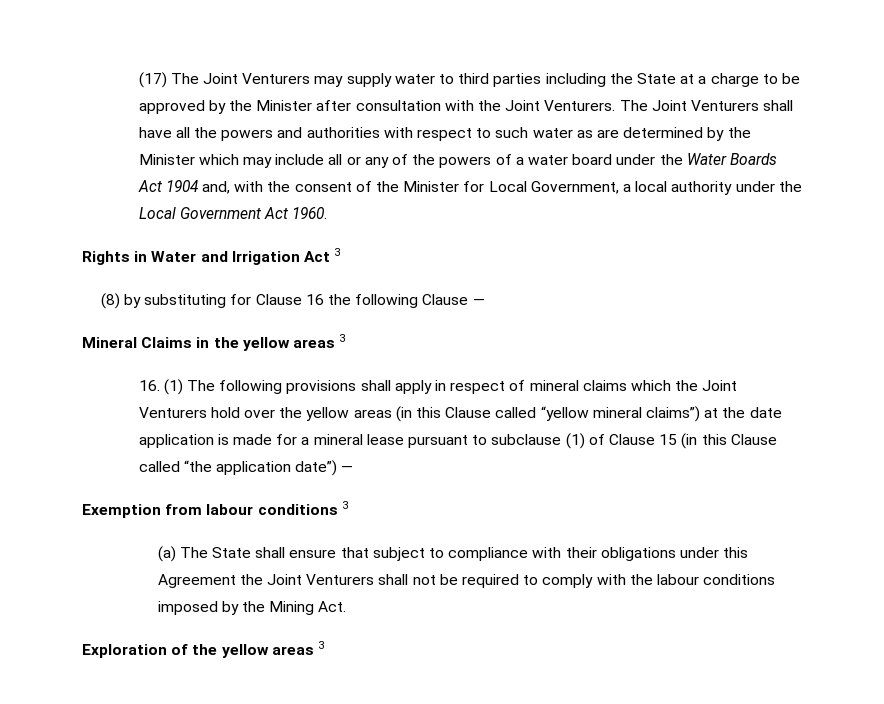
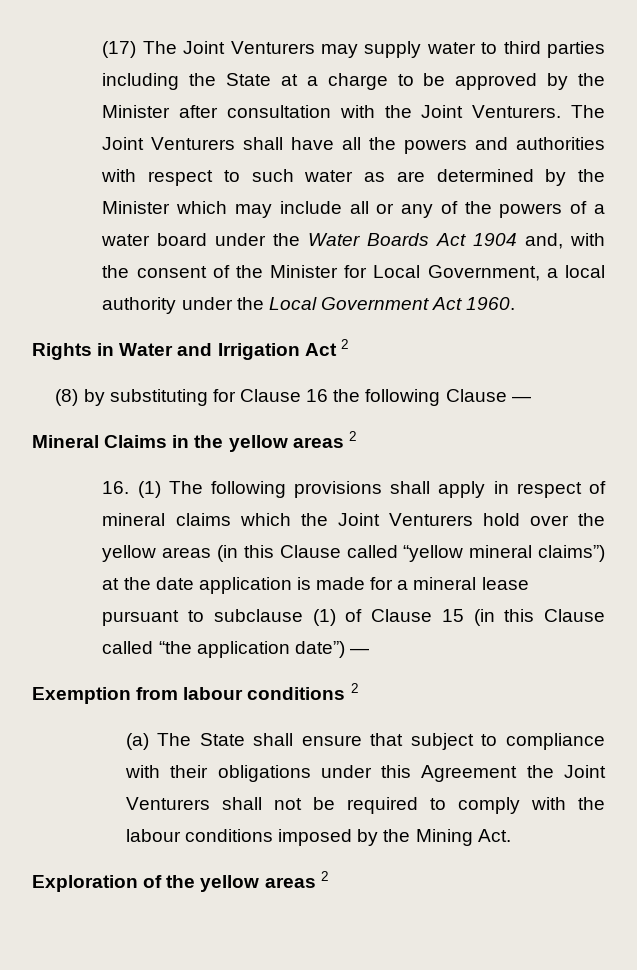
- Rights in Water and Irrigation Act 3
+ Rights in Water and Irrigation Act 2
- Mineral Claims in the yellow areas 3
+ Mineral Claims in the yellow areas 2
- Exemption from labour conditions 3
+ Exemption from labour conditions 2
- Exploration of the yellow areas 3
+ Exploration of the yellow areas 2

